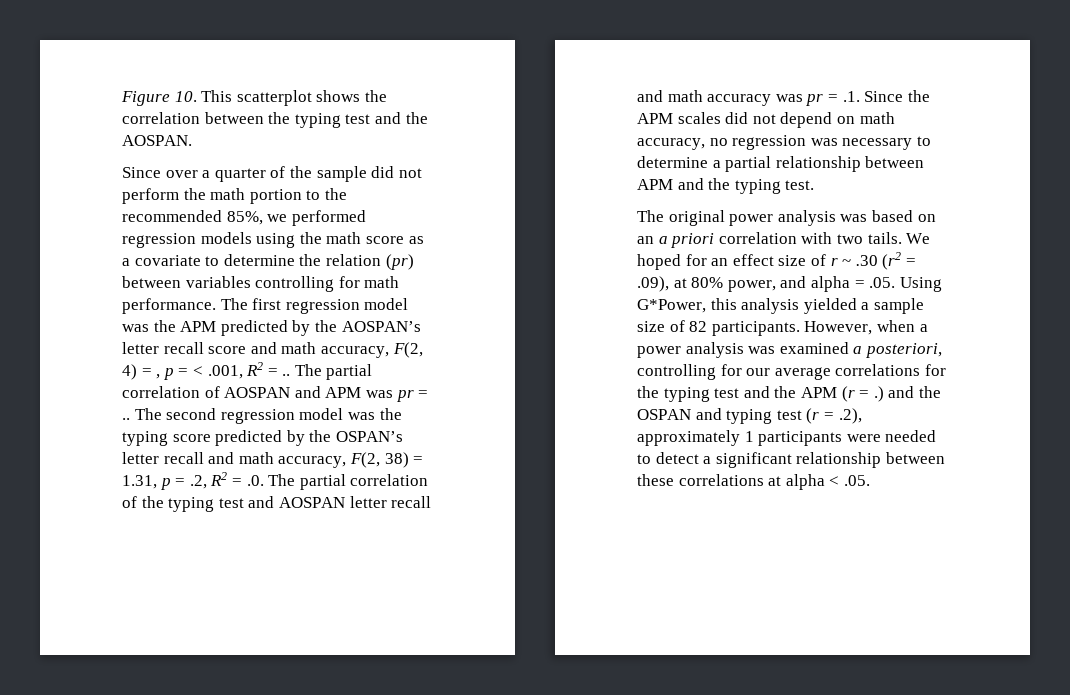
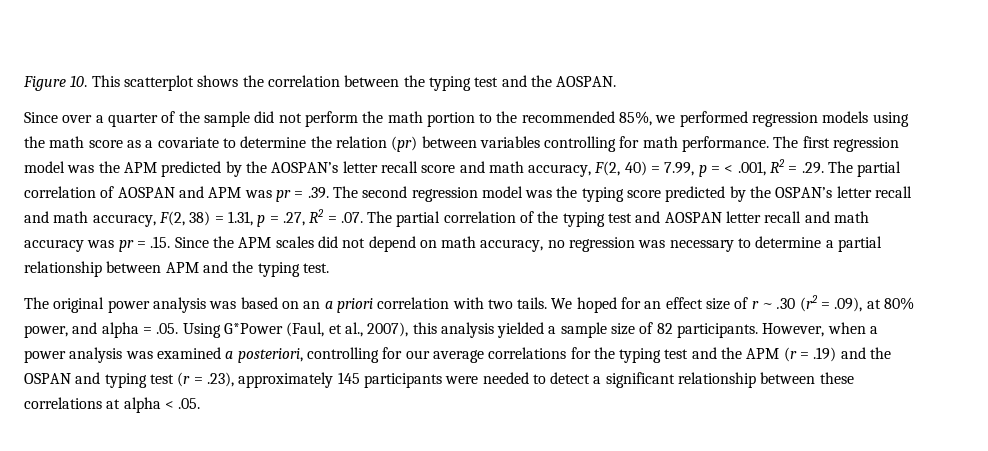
- The first regression model was the APM predicted by the AOSPAN’s letter recall score and math accuracy, F(2, 4) = , p = < .001, R2 = .. The partial correlation of AOSPAN and APM was pr = .. The second regression model was the typing score predicted by the OSPAN’s letter recall and math accuracy, F(2, 38) = 1.31, p = .2, R2 = .0. The partial correlation of the typing test and AOSPAN letter recall and math accuracy was pr = .1. Since the APM scales did not depend on math accuracy, no regression was necessary to determine a partial relationship between APM and the typing test.
+ The first regression model was the APM predicted by the AOSPAN’s letter recall score and math accuracy, F(2, 40) = 7.99, p = < .001, R2 = .29. The partial correlation of AOSPAN and APM was pr = .39. The second regression model was the typing score predicted by the OSPAN’s letter recall and math accuracy, F(2, 38) = 1.31, p = .27, R2 = .07. The partial correlation of the typing test and AOSPAN letter recall and math accuracy was pr = .15. Since the APM scales did not depend on math accuracy, no regression was necessary to determine a partial relationship between APM and the typing test.
- We hoped for an effect size of r ~ .30 (r2 = .09), at 80% power, and alpha = .05. Using G*Power, this analysis yielded a sample size of 82 participants.
+ We hoped for an effect size of r ~ .30 (r2 = .09), at 80% power, and alpha = .05. Using G*Power (Faul, et al., 2007), this analysis yielded a sample size of 82 participants.
- However, when a power analysis was examined a posteriori, controlling for our average correlations for the typing test and the APM (r = .) and the OSPAN and typing test (r = .2), approximately 1 participants were needed to detect a significant relationship between these correlations at alpha < .05.
+ However, when a power analysis was examined a posteriori, controlling for our average correlations for the typing test and the APM (r = .19) and the OSPAN and typing test (r = .23), approximately 145 participants were needed to detect a significant relationship between these correlations at alpha < .05.

